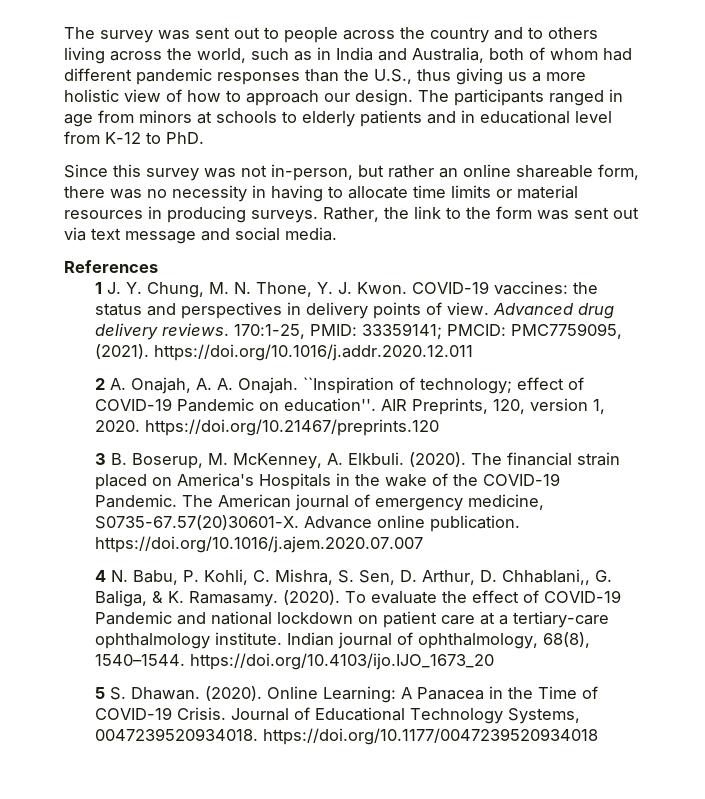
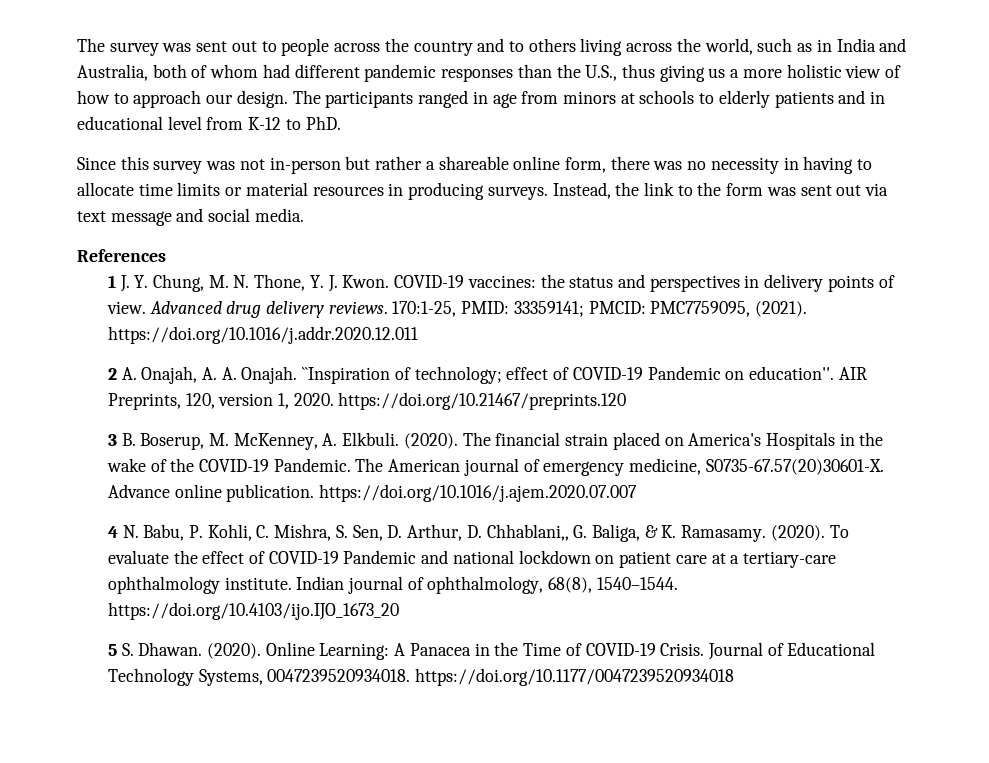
- Since this survey was not in-person, but rather an online shareable form, there was no necessity in having to allocate time limits or material resources in producing surveys.
+ Since this survey was not in-person but rather a shareable online form, there was no necessity in having to allocate time limits or material resources in producing surveys.
- Rather, the link to the form was sent out via text message and social media.
+ Instead, the link to the form was sent out via text message and social media.

